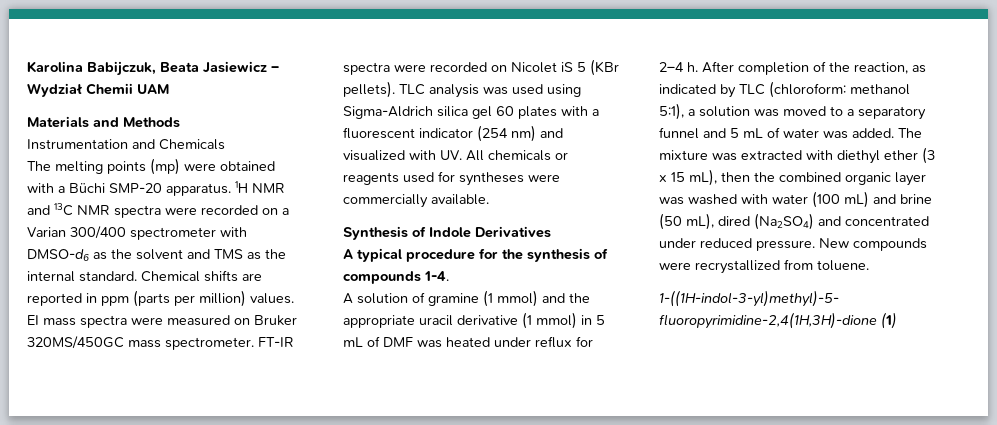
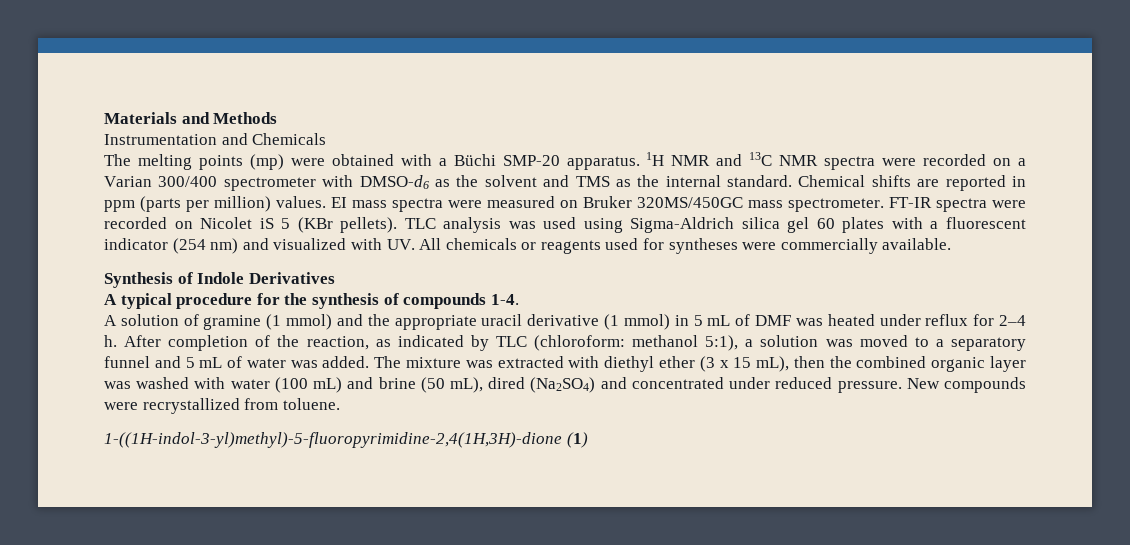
- Karolina Babijczuk, Beata Jasiewicz – Wydział Chemii UAM

